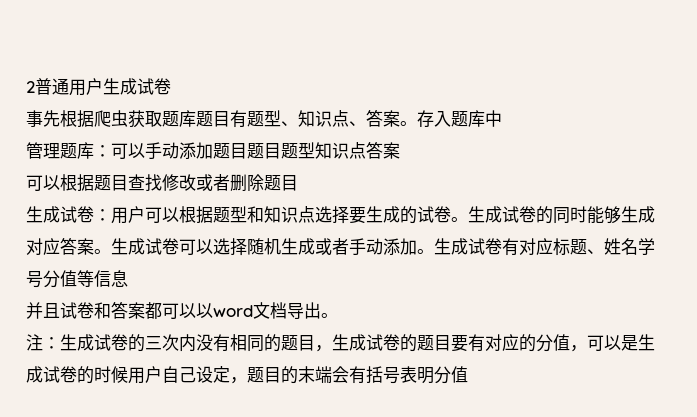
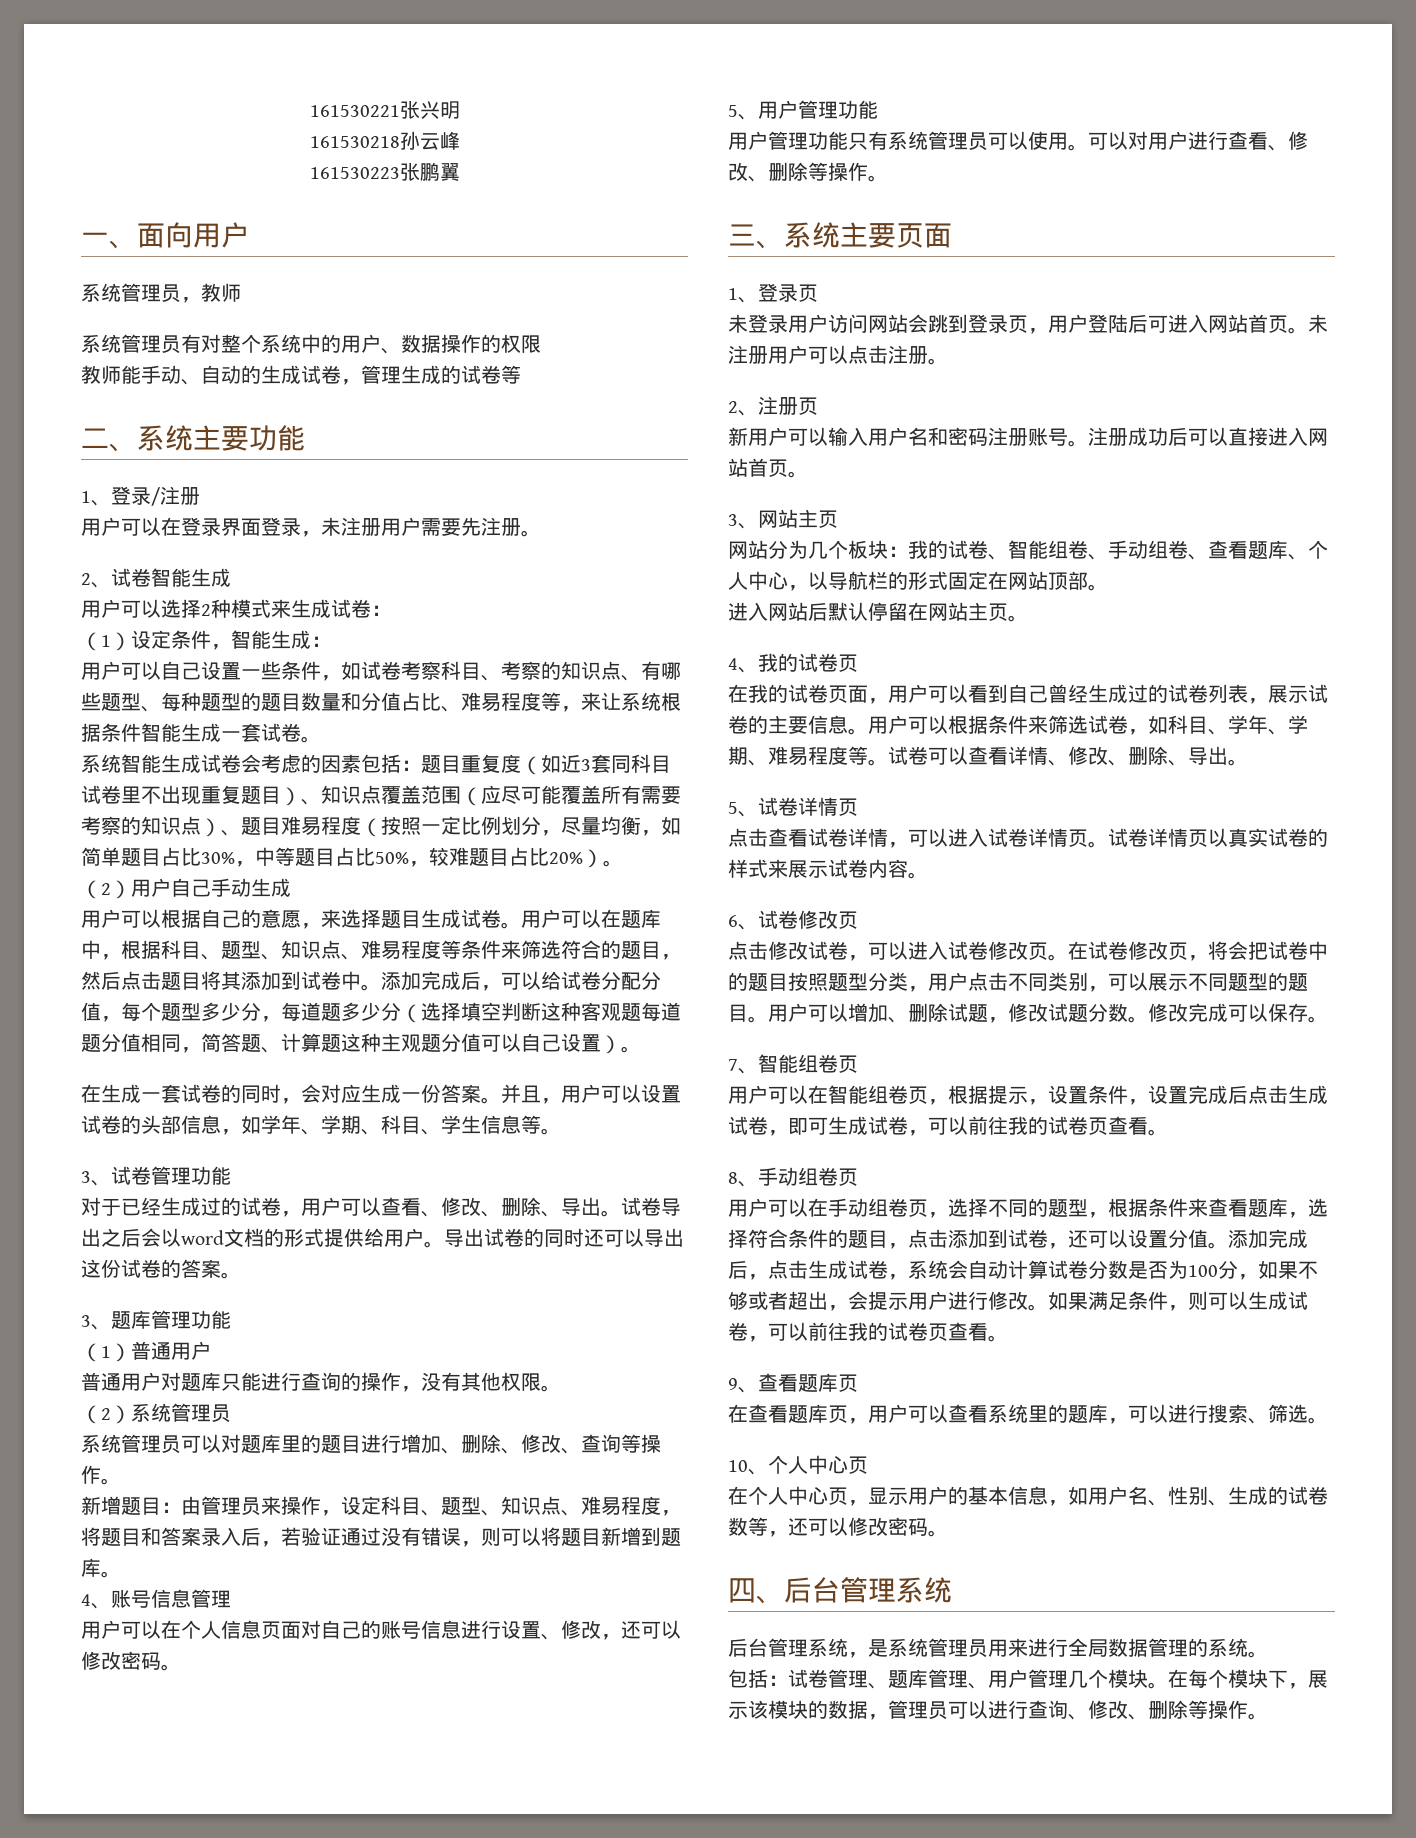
- 2普通用户生成试卷
- 事先根据爬虫获取题库题目有题型、知识点、答案。存入题库中
- 管理题库：可以手动添加题目题目题型知识点答案
- 可以根据题目查找修改或者删除题目
- 生成试卷：用户可以根据题型和知识点选择要生成的试卷。生成试卷的同时能够生成对应答案。生成试卷可以选择随机生成或者手动添加。生成试卷有对应标题、姓名学号分值等信息
- 并且试卷和答案都可以以word文档导出。
- 注：生成试卷的三次内没有相同的题目，生成试卷的题目要有对应的分值，可以是生成试卷的时候用户自己设定，题目的末端会有括号表明分值
+ 161530221张兴明
+ 161530218孙云峰
+ 161530223张鹏翼
+ 一、面向用户
+ 系统管理员，教师
+ 系统管理员有对整个系统中的用户、数据操作的权限
+ 教师能手动、自动的生成试卷，管理生成的试卷等
+ 二、系统主要功能
+ 1、登录/注册
+ 用户可以在登录界面登录，未注册用户需要先注册。
+ 2、试卷智能生成
+ 用户可以选择2种模式来生成试卷：
+ （1）设定条件，智能生成：
+ 用户可以自己设置一些条件，如试卷考察科目、考察的知识点、有哪些题型、每种题型的题目数量和分值占比、难易程度等，来让系统根据条件智能生成一套试卷。
+ 系统智能生成试卷会考虑的因素包括：题目重复度（如近3套同科目试卷里不出现重复题目）、知识点覆盖范围（应尽可能覆盖所有需要考察的知识点）、题目难易程度（按照一定比例划分，尽量均衡，如简单题目占比30%，中等题目占比50%，较难题目占比20%）。
+ （2）用户自己手动生成
+ 用户可以根据自己的意愿，来选择题目生成试卷。用户可以在题库中，根据科目、题型、知识点、难易程度等条件来筛选符合的题目，然后点击题目将其添加到试卷中。添加完成后，可以给试卷分配分值，每个题型多少分，每道题多少分（选择填空判断这种客观题每道题分值相同，简答题、计算题这种主观题分值可以自己设置）。
+ 在生成一套试卷的同时，会对应生成一份答案。并且，用户可以设置试卷的头部信息，如学年、学期、科目、学生信息等。
+ 3、试卷管理功能
+ 对于已经生成过的试卷，用户可以查看、修改、删除、导出。试卷导出之后会以word文档的形式提供给用户。导出试卷的同时还可以导出这份试卷的答案。
+ 3、题库管理功能
+ （1）普通用户
+ 普通用户对题库只能进行查询的操作，没有其他权限。
+ （2）系统管理员
+ 系统管理员可以对题库里的题目进行增加、删除、修改、查询等操作。
+ 新增题目：由管理员来操作，设定科目、题型、知识点、难易程度，将题目和答案录入后，若验证通过没有错误，则可以将题目新增到题库。
+ 4、账号信息管理
+ 用户可以在个人信息页面对自己的账号信息进行设置、修改，还可以修改密码。
+ 5、用户管理功能
+ 用户管理功能只有系统管理员可以使用。可以对用户进行查看、修改、删除等操作。
+ 三、系统主要页面
+ 1、登录页
+ 未登录用户访问网站会跳到登录页，用户登陆后可进入网站首页。未注册用户可以点击注册。
+ 2、注册页
+ 新用户可以输入用户名和密码注册账号。注册成功后可以直接进入网站首页。
+ 3、网站主页
+ 网站分为几个板块：我的试卷、智能组卷、手动组卷、查看题库、个人中心，以导航栏的形式固定在网站顶部。
+ 进入网站后默认停留在网站主页。
+ 4、我的试卷页
+ 在我的试卷页面，用户可以看到自己曾经生成过的试卷列表，展示试卷的主要信息。用户可以根据条件来筛选试卷，如科目、学年、学期、难易程度等。试卷可以查看详情、修改、删除、导出。
+ 5、试卷详情页
+ 点击查看试卷详情，可以进入试卷详情页。试卷详情页以真实试卷的样式来展示试卷内容。
+ 6、试卷修改页
+ 点击修改试卷，可以进入试卷修改页。在试卷修改页，将会把试卷中的题目按照题型分类，用户点击不同类别，可以展示不同题型的题目。用户可以增加、删除试题，修改试题分数。修改完成可以保存。
+ 7、智能组卷页
+ 用户可以在智能组卷页，根据提示，设置条件，设置完成后点击生成试卷，即可生成试卷，可以前往我的试卷页查看。
+ 8、手动组卷页
+ 用户可以在手动组卷页，选择不同的题型，根据条件来查看题库，选择符合条件的题目，点击添加到试卷，还可以设置分值。添加完成后，点击生成试卷，系统会自动计算试卷分数是否为100分，如果不够或者超出，会提示用户进行修改。如果满足条件，则可以生成试卷，可以前往我的试卷页查看。
+ 9、查看题库页
+ 在查看题库页，用户可以查看系统里的题库，可以进行搜索、筛选。
+ 10、个人中心页
+ 在个人中心页，显示用户的基本信息，如用户名、性别、生成的试卷数等，还可以修改密码。
+ 四、后台管理系统
+ 后台管理系统，是系统管理员用来进行全局数据管理的系统。
+ 包括：试卷管理、题库管理、用户管理几个模块。在每个模块下，展示该模块的数据，管理员可以进行查询、修改、删除等操作。

